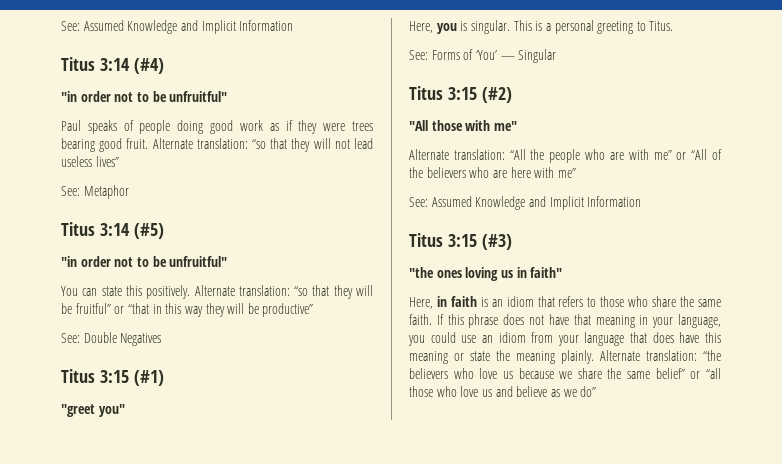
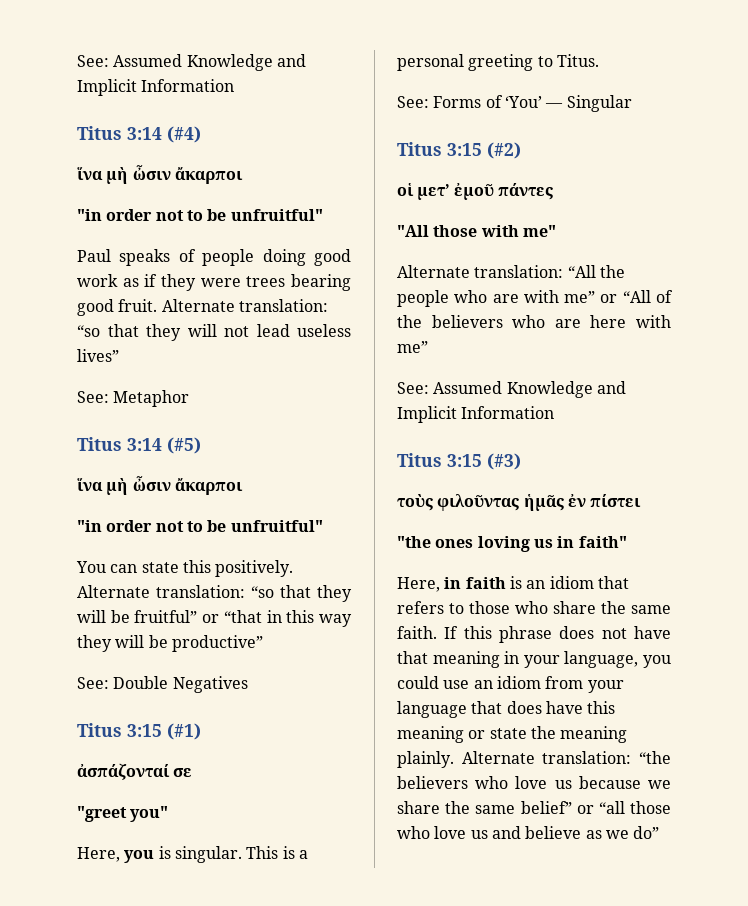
  Titus 3:14 (#4)
+ ἵνα μὴ ὦσιν ἄκαρποι
  Titus 3:14 (#5)
+ ἵνα μὴ ὦσιν ἄκαρποι
+ ἀσπάζονταί σε
+ οἱ μετ’ ἐμοῦ πάντες
+ τοὺς φιλοῦντας ἡμᾶς ἐν πίστει

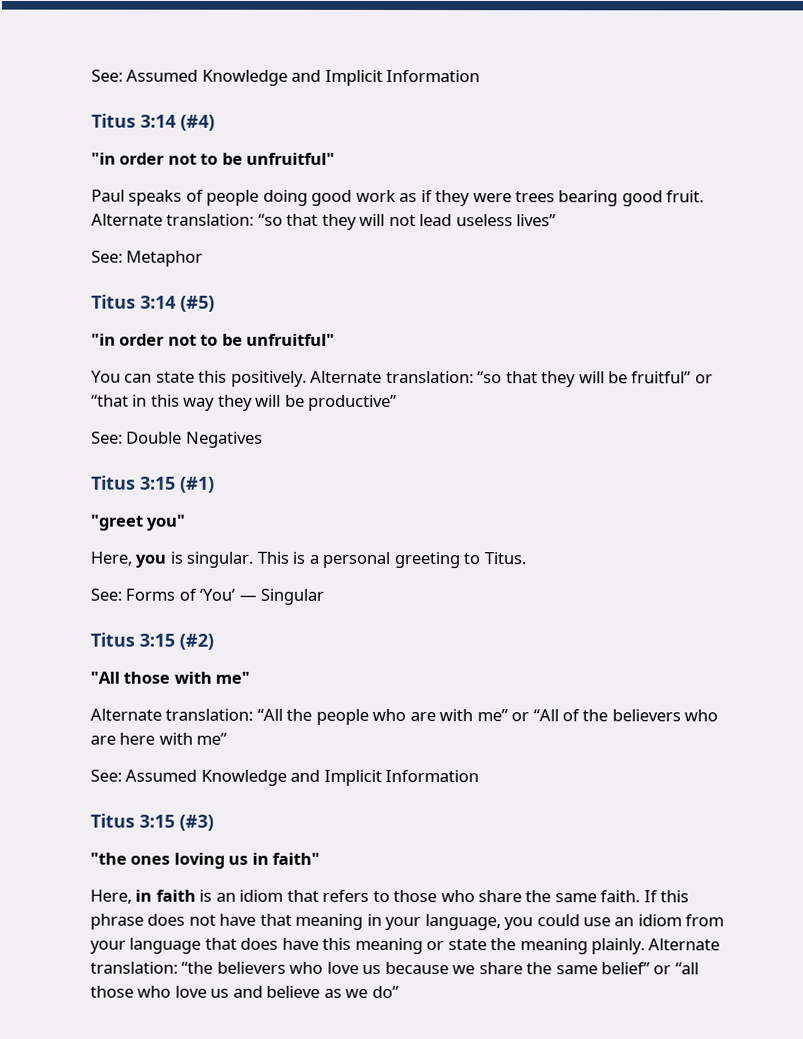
  Titus 3:14 (#4)
- ἵνα μὴ ὦσιν ἄκαρποι
  Titus 3:14 (#5)
- ἵνα μὴ ὦσιν ἄκαρποι
- ἀσπάζονταί σε
- οἱ μετ’ ἐμοῦ πάντες
- τοὺς φιλοῦντας ἡμᾶς ἐν πίστει

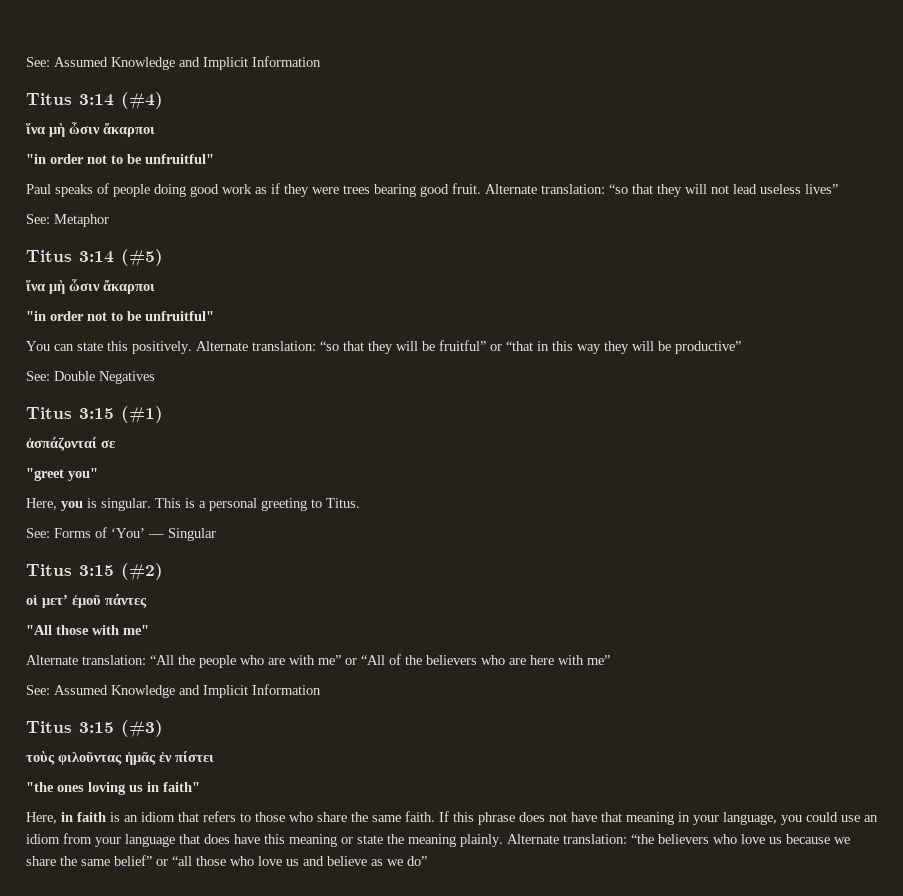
  Titus 3:14 (#4)
+ ἵνα μὴ ὦσιν ἄκαρποι
  Titus 3:14 (#5)
+ ἵνα μὴ ὦσιν ἄκαρποι
+ ἀσπάζονταί σε
+ οἱ μετ’ ἐμοῦ πάντες
+ τοὺς φιλοῦντας ἡμᾶς ἐν πίστει

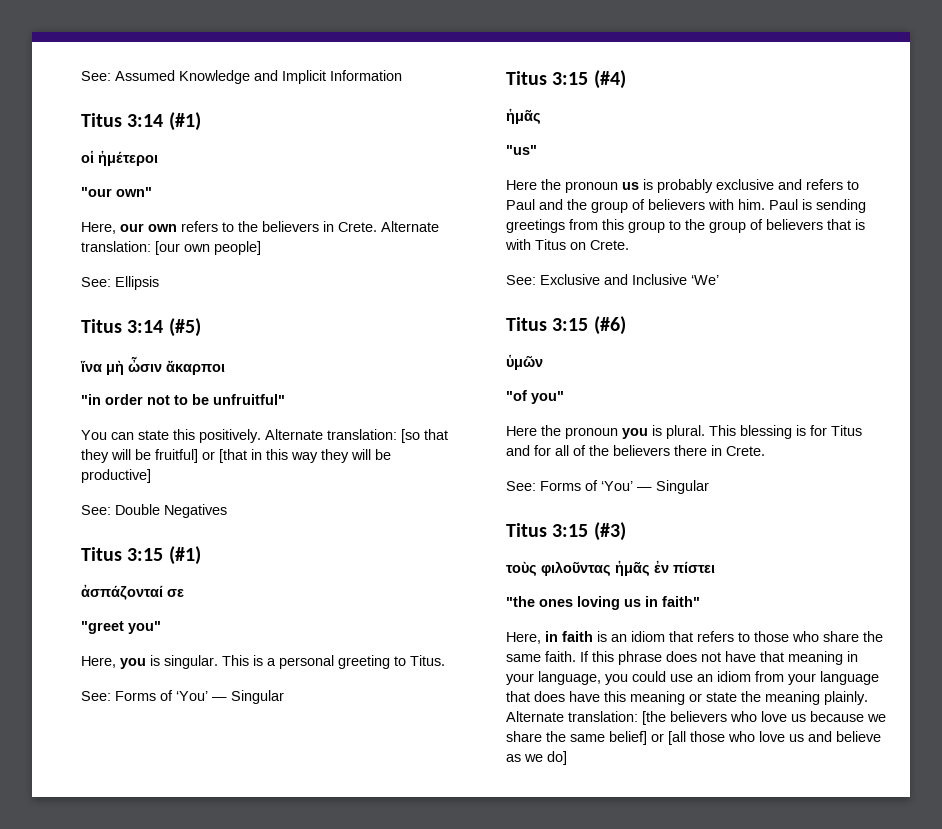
- Titus 3:14 (#4)
- ἵνα μὴ ὦσιν ἄκαρποι
- "in order not to be unfruitful"
- Paul speaks of people doing good work as if they were trees bearing good fruit. Alternate translation: “so that they will not lead useless lives”
- See: Metaphor
+ Titus 3:14 (#1)
+ οἱ ἡμέτεροι
+ "our own"
+ Here, our own refers to the believers in Crete. Alternate translation: [our own people]
+ See: Ellipsis
- Alternate translation: “so that they will be fruitful” or “that in this way they will be productive”
+ Alternate translation: [so that they will be fruitful] or [that in this way they will be productive]
- Titus 3:15 (#2)
- οἱ μετ’ ἐμοῦ πάντες
- "All those with me"
- Alternate translation: “All the people who are with me” or “All of the believers who are here with me”
- See: Assumed Knowledge and Implicit Information
+ Titus 3:15 (#4)
+ ἡμᾶς
+ "us"
+ Here the pronoun us is probably exclusive and refers to Paul and the group of believers with him. Paul is sending greetings from this group to the group of believers that is with Titus on Crete.
+ See: Exclusive and Inclusive ‘We’
+ Titus 3:15 (#6)
+ ὑμῶν
+ "of you"
+ Here the pronoun you is plural. This blessing is for Titus and for all of the believers there in Crete.
+ See: Forms of ‘You’ — Singular
- Alternate translation: “the believers who love us because we share the same belief” or “all those who love us and believe as we do”
+ Alternate translation: [the believers who love us because we share the same belief] or [all those who love us and believe as we do]

